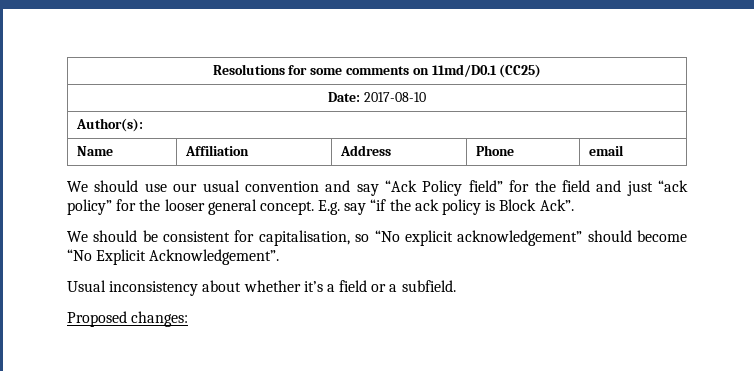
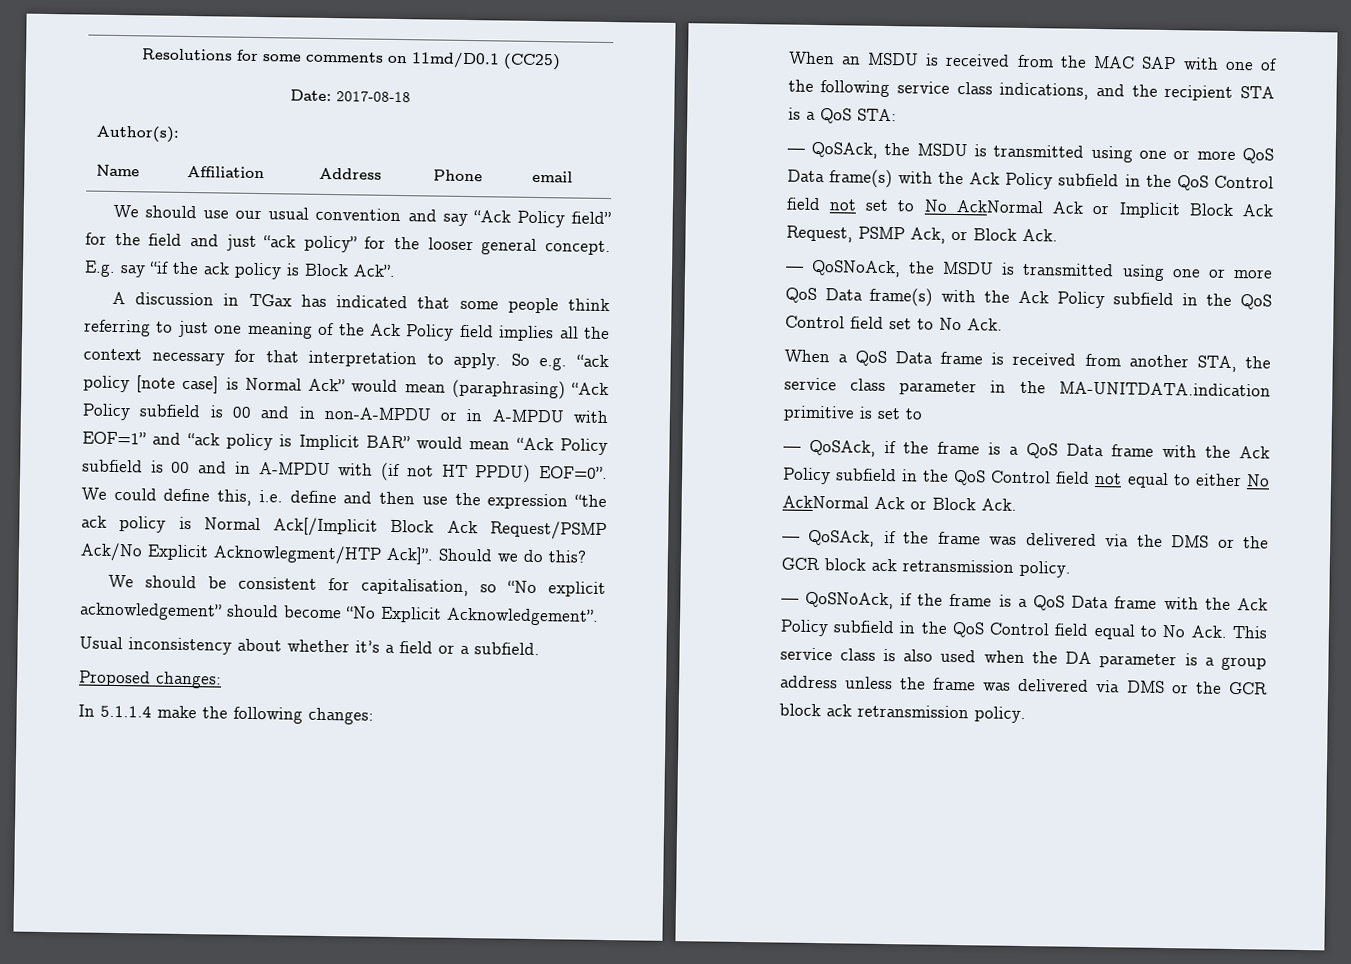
- Date: 2017-08-10
+ Date: 2017-08-18
+ A discussion in TGax has indicated that some people think referring to just one meaning of the Ack Policy field implies all the context necessary for that interpretation to apply. So e.g. “ack policy [note case] is Normal Ack” would mean (paraphrasing) “Ack Policy subfield is 00 and in non-A-MPDU or in A-MPDU with EOF=1” and “ack policy is Implicit BAR” would mean “Ack Policy subfield is 00 and in A-MPDU with (if not HT PPDU) EOF=0”. We could define this, i.e. define and then use the expression “the ack policy is Normal Ack[/Implicit Block Ack Request/PSMP Ack/No Explicit Acknowlegment/HTP Ack]”. Should we do this?
+ In 5.1.1.4 make the following changes:
+ When an MSDU is received from the MAC SAP with one of the following service class indications, and the recipient STA is a QoS STA:
+ — QoSAck, the MSDU is transmitted using one or more QoS Data frame(s) with the Ack Policy subfield in the QoS Control field not set to No AckNormal Ack or Implicit Block Ack Request, PSMP Ack, or Block Ack.
+ — QoSNoAck, the MSDU is transmitted using one or more QoS Data frame(s) with the Ack Policy subfield in the QoS Control field set to No Ack.
+ When a QoS Data frame is received from another STA, the service class parameter in the MA-UNITDATA.indication primitive is set to
+ — QoSAck, if the frame is a QoS Data frame with the Ack Policy subfield in the QoS Control field not equal to either No AckNormal Ack or Block Ack.
+ — QoSAck, if the frame was delivered via the DMS or the GCR block ack retransmission policy.
+ — QoSNoAck, if the frame is a QoS Data frame with the Ack Policy subfield in the QoS Control field equal to No Ack. This service class is also used when the DA parameter is a group address unless the frame was delivered via DMS or the GCR block ack retransmission policy.

